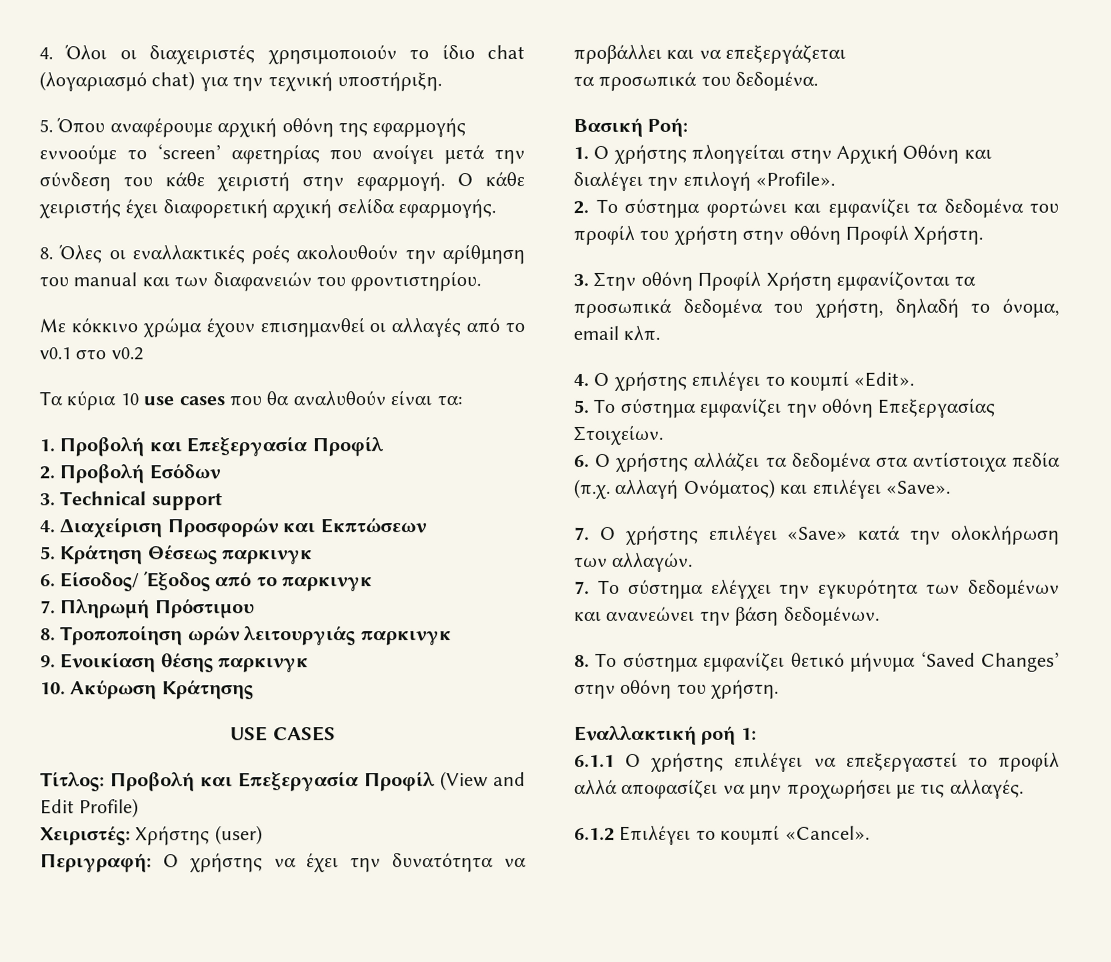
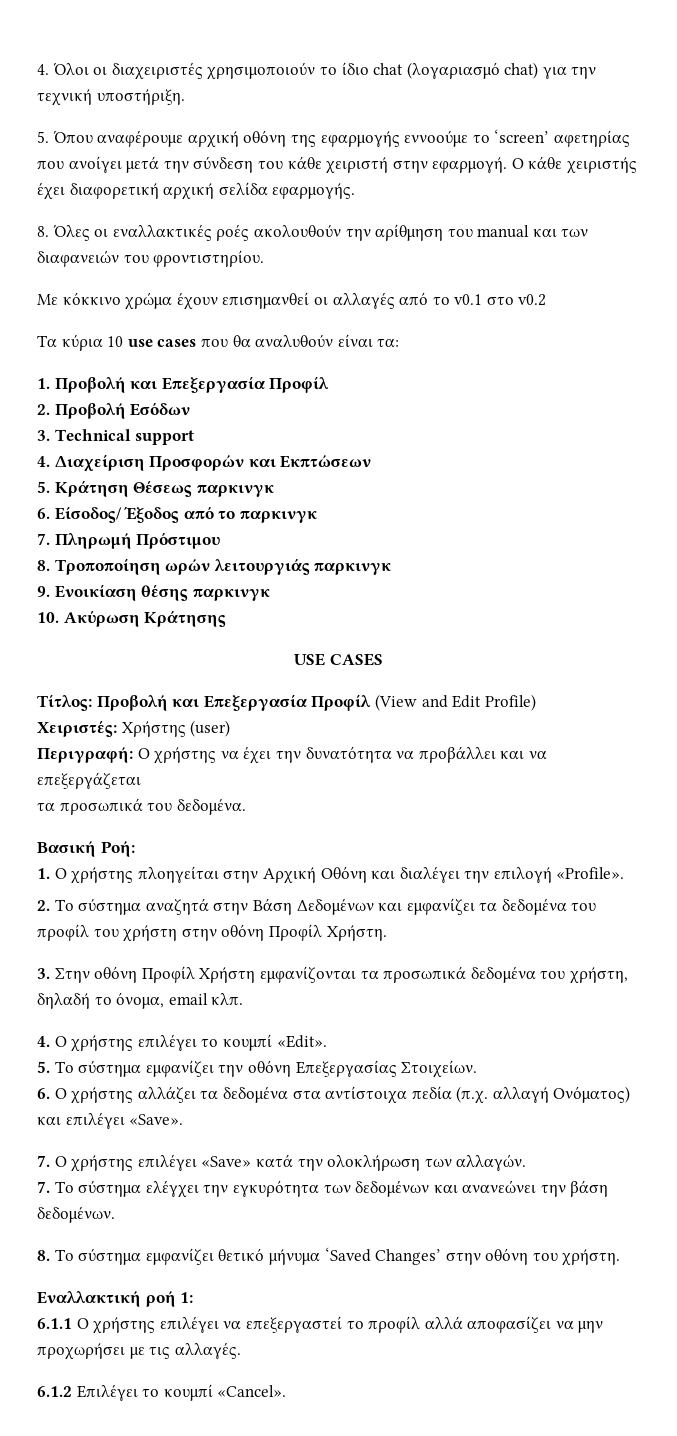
- 2. Το σύστημα φορτώνει και εμφανίζει τα δεδομένα του προφίλ του χρήστη στην οθόνη Προφίλ Χρήστη.
+ 2. Το σύστημα αναζητά στην Βάση Δεδομένων και εμφανίζει τα δεδομένα του προφίλ του χρήστη στην οθόνη Προφίλ Χρήστη.

